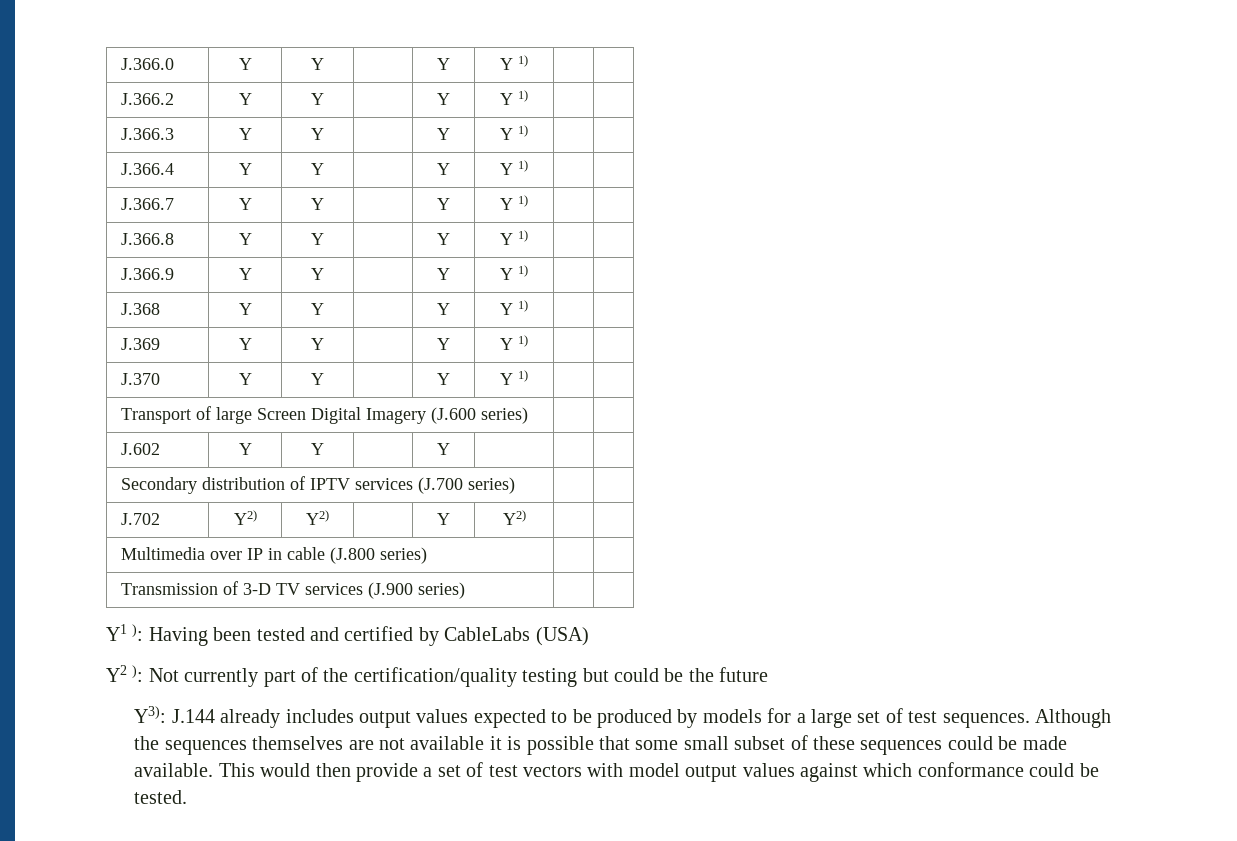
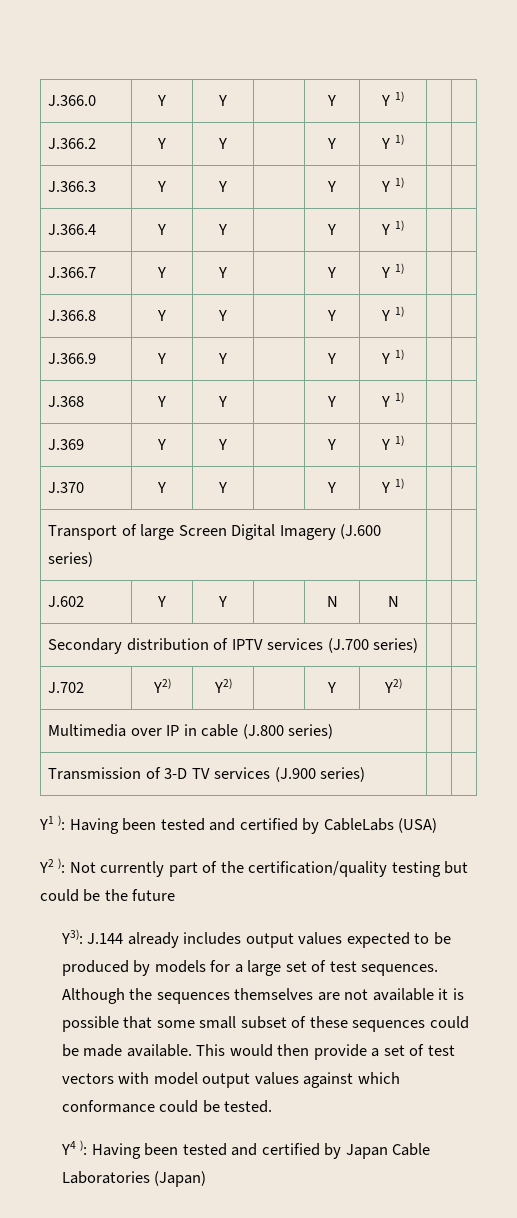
- J.602 | Y | Y | | Y | | |
+ J.602 | Y | Y | | N | N | |
+ Y4 ): Having been tested and certified by Japan Cable Laboratories (Japan)

